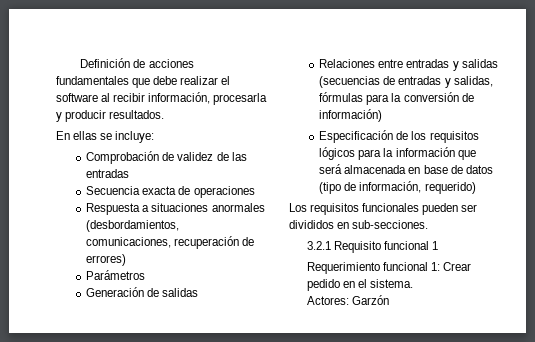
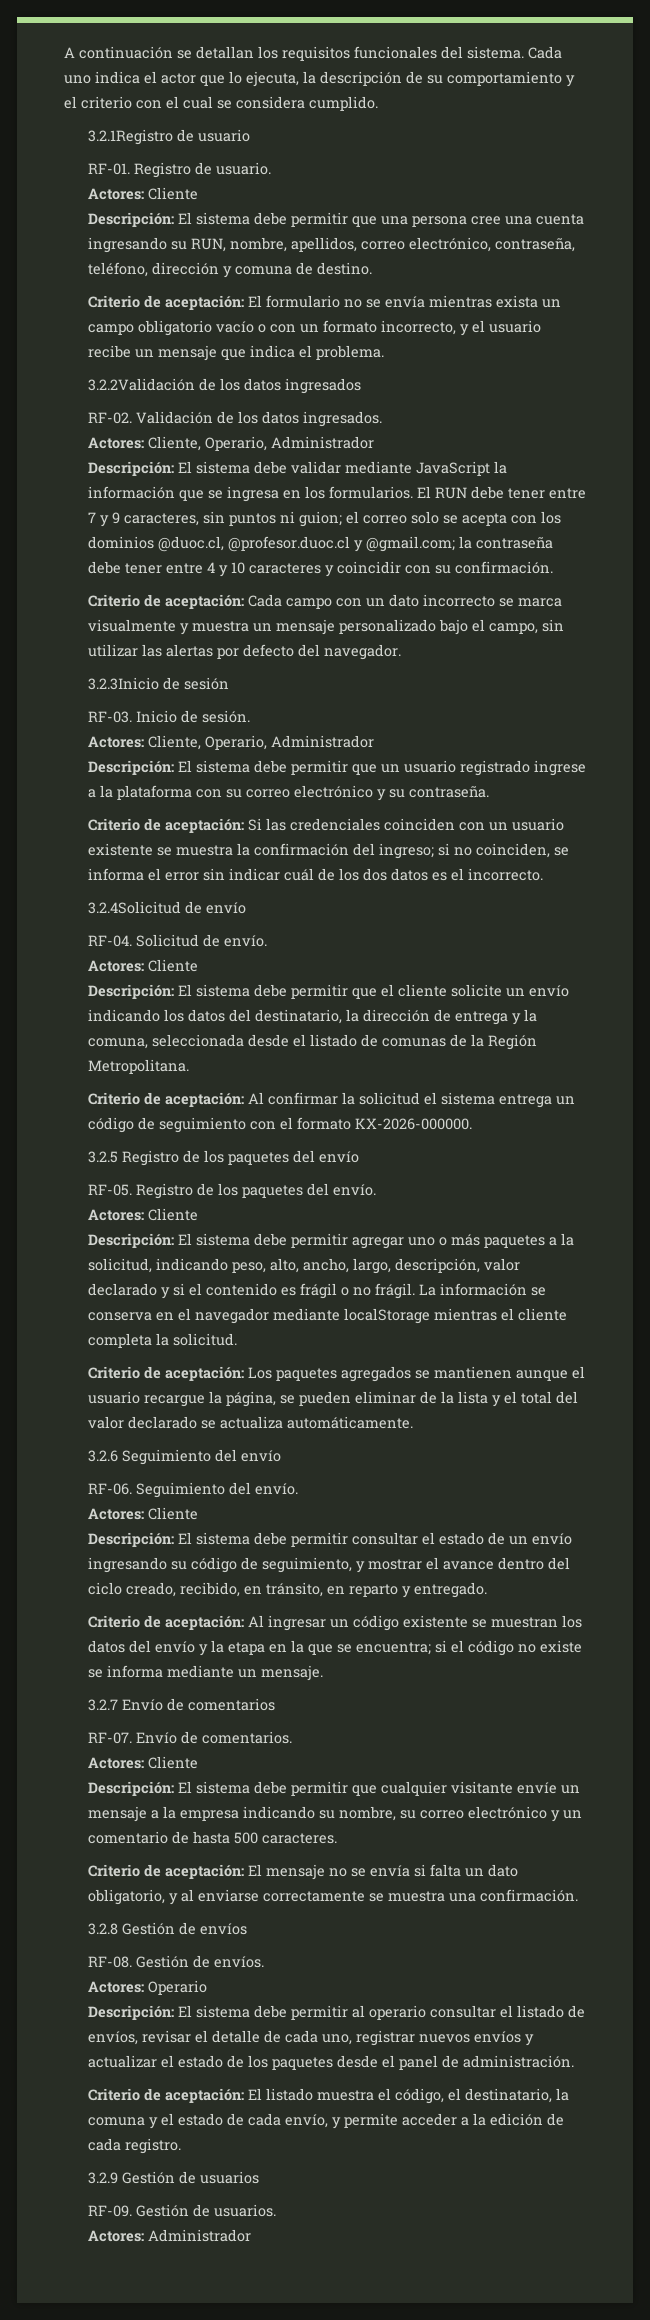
- Definición de acciones fundamentales que debe realizar el software al recibir información, procesarla y producir resultados.
- En ellas se incluye:
- Comprobación de validez de las entradas
- Secuencia exacta de operaciones
- Respuesta a situaciones anormales (desbordamientos, comunicaciones, recuperación de errores)
- Parámetros
- Generación de salidas
- Relaciones entre entradas y salidas (secuencias de entradas y salidas, fórmulas para la conversión de información)
- Especificación de los requisitos lógicos para la información que será almacenada en base de datos (tipo de información, requerido)
- Los requisitos funcionales pueden ser divididos en sub-secciones.
- 3.2.1 Requisito funcional 1
- Requerimiento funcional 1: Crear pedido en el sistema.
- Actores: Garzón
+ A continuación se detallan los requisitos funcionales del sistema. Cada uno indica el actor que lo ejecuta, la descripción de su comportamiento y el criterio con el cual se considera cumplido.
+ 3.2.1Registro de usuario
+ RF-01. Registro de usuario.
+ Actores: Cliente
+ Descripción: El sistema debe permitir que una persona cree una cuenta ingresando su RUN, nombre, apellidos, correo electrónico, contraseña, teléfono, dirección y comuna de destino.
+ Criterio de aceptación: El formulario no se envía mientras exista un campo obligatorio vacío o con un formato incorrecto, y el usuario recibe un mensaje que indica el problema.
+ 3.2.2Validación de los datos ingresados
+ RF-02. Validación de los datos ingresados.
+ Actores: Cliente, Operario, Administrador
+ Descripción: El sistema debe validar mediante JavaScript la información que se ingresa en los formularios. El RUN debe tener entre 7 y 9 caracteres, sin puntos ni guion; el correo solo se acepta con los dominios @duoc.cl, @profesor.duoc.cl y @gmail.com; la contraseña debe tener entre 4 y 10 caracteres y coincidir con su confirmación.
+ Criterio de aceptación: Cada campo con un dato incorrecto se marca visualmente y muestra un mensaje personalizado bajo el campo, sin utilizar las alertas por defecto del navegador.
+ 3.2.3Inicio de sesión
+ RF-03. Inicio de sesión.
+ Actores: Cliente, Operario, Administrador
+ Descripción: El sistema debe permitir que un usuario registrado ingrese a la plataforma con su correo electrónico y su contraseña.
+ Criterio de aceptación: Si las credenciales coinciden con un usuario existente se muestra la confirmación del ingreso; si no coinciden, se informa el error sin indicar cuál de los dos datos es el incorrecto.
+ 3.2.4Solicitud de envío
+ RF-04. Solicitud de envío.
+ Actores: Cliente
+ Descripción: El sistema debe permitir que el cliente solicite un envío indicando los datos del destinatario, la dirección de entrega y la comuna, seleccionada desde el listado de comunas de la Región Metropolitana.
+ Criterio de aceptación: Al confirmar la solicitud el sistema entrega un código de seguimiento con el formato KX-2026-000000.
+ 3.2.5 Registro de los paquetes del envío
+ RF-05. Registro de los paquetes del envío.
+ Actores: Cliente
+ Descripción: El sistema debe permitir agregar uno o más paquetes a la solicitud, indicando peso, alto, ancho, largo, descripción, valor declarado y si el contenido es frágil o no frágil. La información se conserva en el navegador mediante localStorage mientras el cliente completa la solicitud.
+ Criterio de aceptación: Los paquetes agregados se mantienen aunque el usuario recargue la página, se pueden eliminar de la lista y el total del valor declarado se actualiza automáticamente.
+ 3.2.6 Seguimiento del envío
+ RF-06. Seguimiento del envío.
+ Actores: Cliente
+ Descripción: El sistema debe permitir consultar el estado de un envío ingresando su código de seguimiento, y mostrar el avance dentro del ciclo creado, recibido, en tránsito, en reparto y entregado.
+ Criterio de aceptación: Al ingresar un código existente se muestran los datos del envío y la etapa en la que se encuentra; si el código no existe se informa mediante un mensaje.
+ 3.2.7 Envío de comentarios
+ RF-07. Envío de comentarios.
+ Actores: Cliente
+ Descripción: El sistema debe permitir que cualquier visitante envíe un mensaje a la empresa indicando su nombre, su correo electrónico y un comentario de hasta 500 caracteres.
+ Criterio de aceptación: El mensaje no se envía si falta un dato obligatorio, y al enviarse correctamente se muestra una confirmación.
+ 3.2.8 Gestión de envíos
+ RF-08. Gestión de envíos.
+ Actores: Operario
+ Descripción: El sistema debe permitir al operario consultar el listado de envíos, revisar el detalle de cada uno, registrar nuevos envíos y actualizar el estado de los paquetes desde el panel de administración.
+ Criterio de aceptación: El listado muestra el código, el destinatario, la comuna y el estado de cada envío, y permite acceder a la edición de cada registro.
+ 3.2.9 Gestión de usuarios
+ RF-09. Gestión de usuarios.
+ Actores: Administrador

